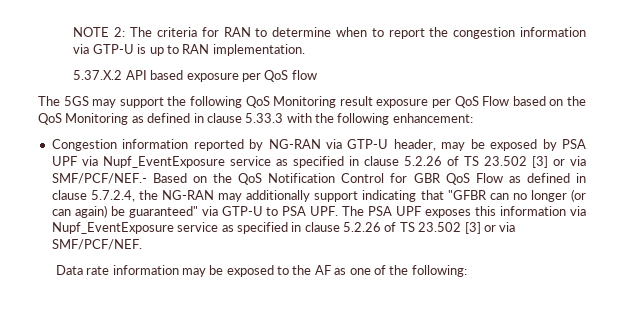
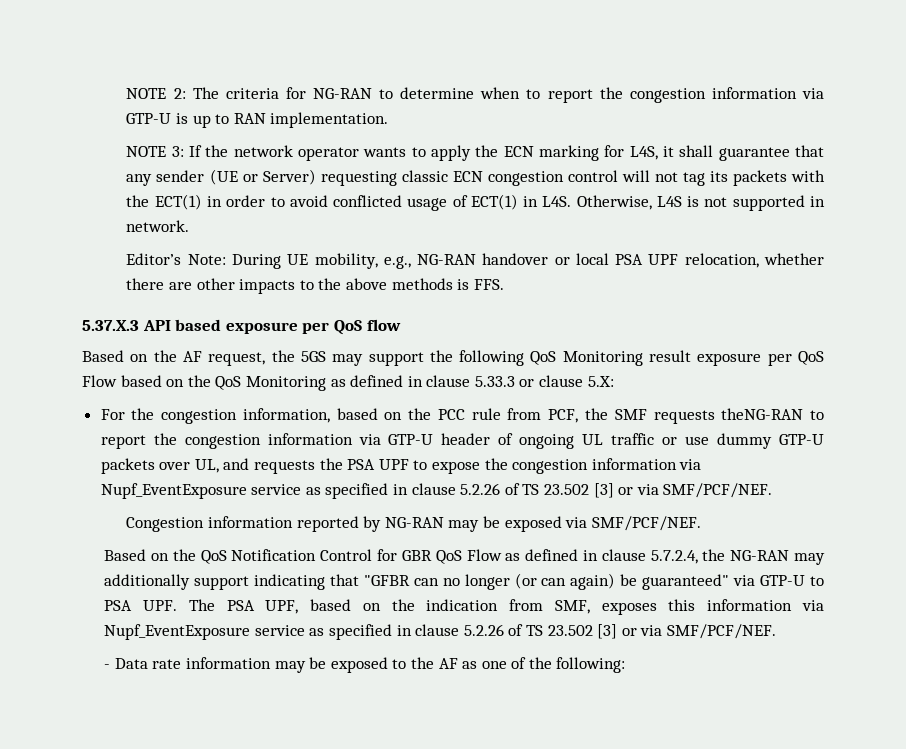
- NOTE 2: The criteria for RAN to determine when to report the congestion information via GTP-U is up to RAN implementation.
+ NOTE 2: The criteria for NG-RAN to determine when to report the congestion information via GTP-U is up to RAN implementation.
- 5.37.X.2 API based exposure per QoS flow
+ NOTE 3: If the network operator wants to apply the ECN marking for L4S, it shall guarantee that any sender (UE or Server) requesting classic ECN congestion control will not tag its packets with the ECT(1) in order to avoid conflicted usage of ECT(1) in L4S. Otherwise, L4S is not supported in network.
+ Editor’s Note: During UE mobility, e.g., NG-RAN handover or local PSA UPF relocation, whether there are other impacts to the above methods is FFS.
+ 5.37.X.3 API based exposure per QoS flow
- The 5GS may support the following QoS Monitoring result exposure per QoS Flow based on the QoS Monitoring as defined in clause 5.33.3 with the following enhancement:
- Congestion information reported by NG-RAN via GTP-U header, may be exposed by PSA UPF via Nupf_EventExposure service as specified in clause 5.2.26 of TS 23.502 [3] or via SMF/PCF/NEF.- Based on the QoS Notification Control for GBR QoS Flow as defined in clause 5.7.2.4, the NG-RAN may additionally support indicating that "GFBR can no longer (or can again) be guaranteed" via GTP-U to PSA UPF. The PSA UPF exposes this information via Nupf_EventExposure service as specified in clause 5.2.26 of TS 23.502 [3] or via SMF/PCF/NEF.
+ Based on the AF request, the 5GS may support the following QoS Monitoring result exposure per QoS Flow based on the QoS Monitoring as defined in clause 5.33.3 or clause 5.X:
+ For the congestion information, based on the PCC rule from PCF, the SMF requests theNG-RAN to report the congestion information via GTP-U header of ongoing UL traffic or use dummy GTP-U packets over UL, and requests the PSA UPF to expose the congestion information via Nupf_EventExposure service as specified in clause 5.2.26 of TS 23.502 [3] or via SMF/PCF/NEF.
+ Congestion information reported by NG-RAN may be exposed via SMF/PCF/NEF.
+ Based on the QoS Notification Control for GBR QoS Flow as defined in clause 5.7.2.4, the NG-RAN may additionally support indicating that "GFBR can no longer (or can again) be guaranteed" via GTP-U to PSA UPF. The PSA UPF, based on the indication from SMF, exposes this information via Nupf_EventExposure service as specified in clause 5.2.26 of TS 23.502 [3] or via SMF/PCF/NEF.
- Data rate information may be exposed to the AF as one of the following:
+ - Data rate information may be exposed to the AF as one of the following:

